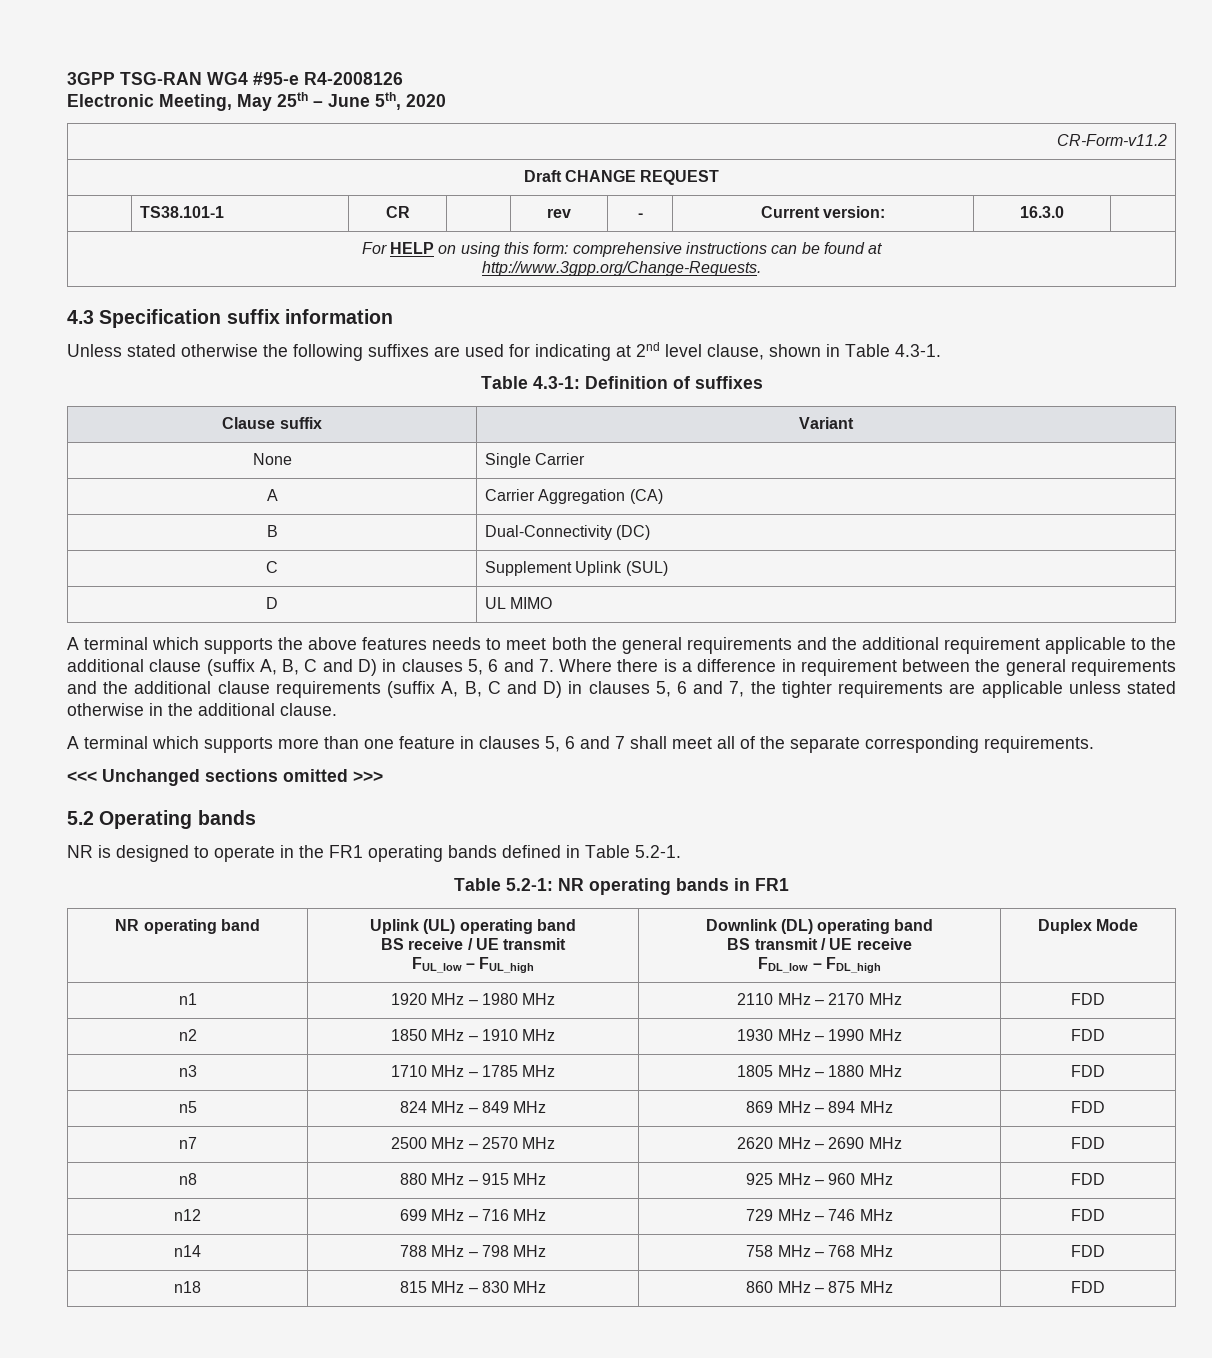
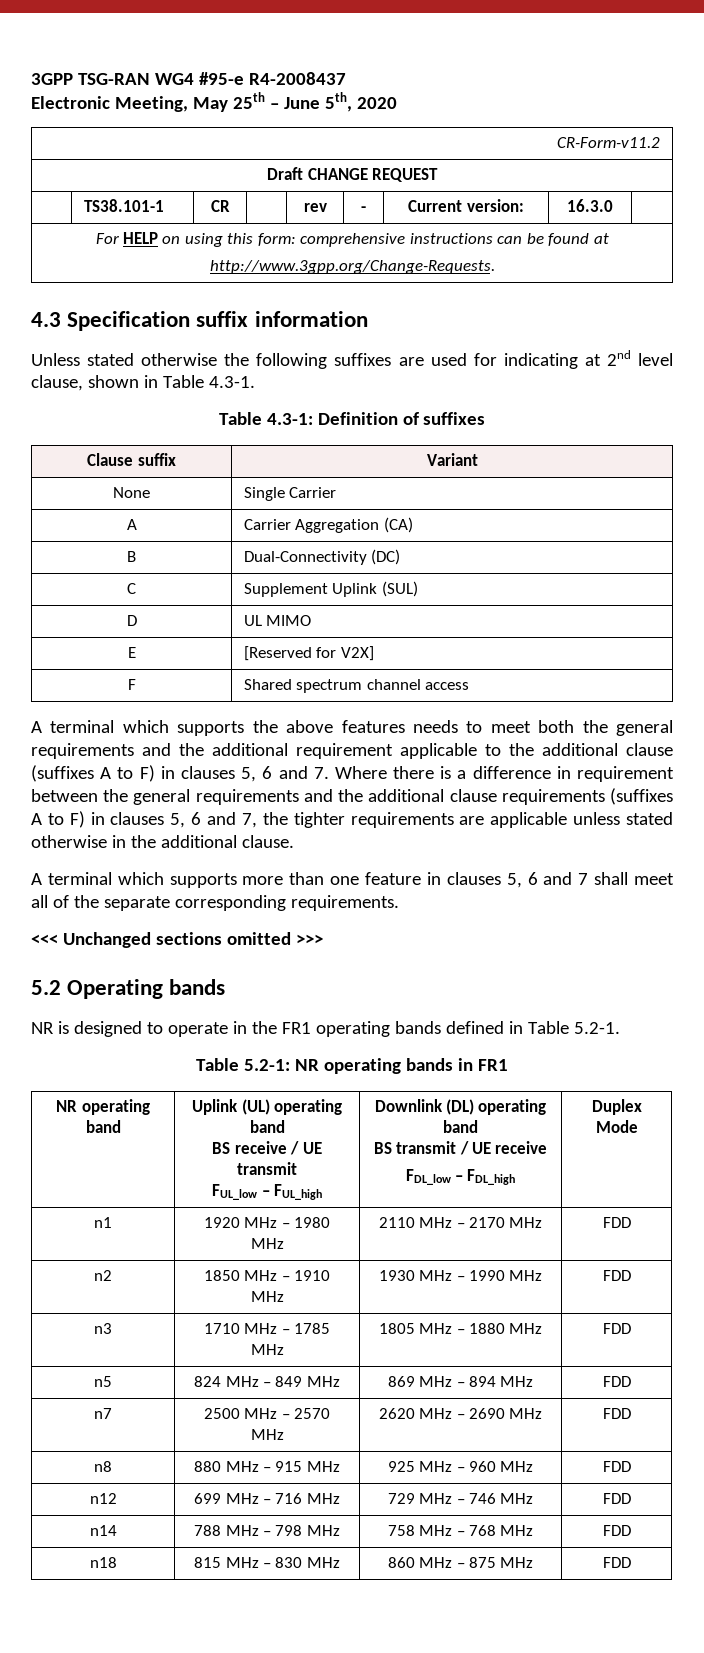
- 3GPP TSG-RAN WG4 #95-e R4-2008126
+ 3GPP TSG-RAN WG4 #95-e R4-2008437
+ E | [Reserved for V2X]
+ F | Shared spectrum channel access
- A terminal which supports the above features needs to meet both the general requirements and the additional requirement applicable to the additional clause (suffix A, B, C and D) in clauses 5, 6 and 7. Where there is a difference in requirement between the general requirements and the additional clause requirements (suffix A, B, C and D) in clauses 5, 6 and 7, the tighter requirements are applicable unless stated otherwise in the additional clause.
+ A terminal which supports the above features needs to meet both the general requirements and the additional requirement applicable to the additional clause (suffixes A to F) in clauses 5, 6 and 7. Where there is a difference in requirement between the general requirements and the additional clause requirements (suffixes A to F) in clauses 5, 6 and 7, the tighter requirements are applicable unless stated otherwise in the additional clause.

